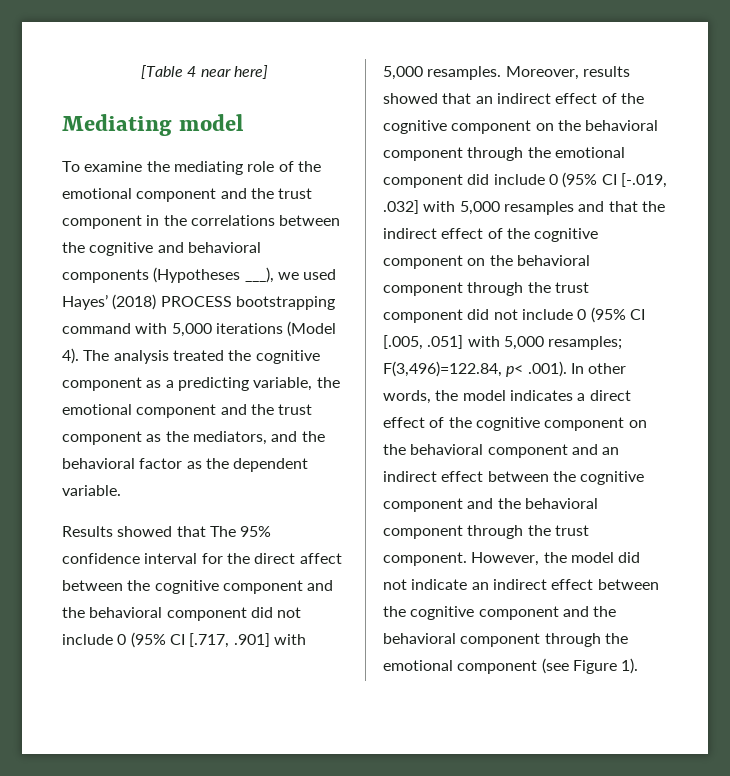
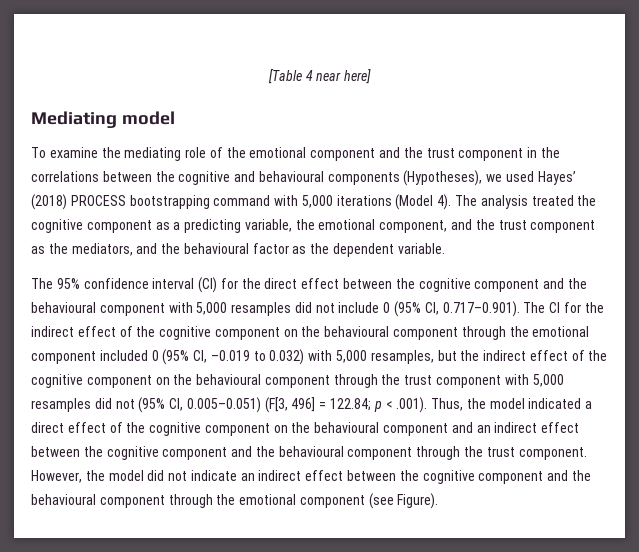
- To examine the mediating role of the emotional component and the trust component in the correlations between the cognitive and behavioral components (Hypotheses ___), we used Hayes’ (2018) PROCESS bootstrapping command with 5,000 iterations (Model 4).
+ To examine the mediating role of the emotional component and the trust component in the correlations between the cognitive and behavioural components (Hypotheses), we used Hayes’ (2018) PROCESS bootstrapping command with 5,000 iterations (Model 4).
- The analysis treated the cognitive component as a predicting variable, the emotional component and the trust component as the mediators, and the behavioral factor as the dependent variable.
+ The analysis treated the cognitive component as a predicting variable, the emotional component, and the trust component as the mediators, and the behavioural factor as the dependent variable.
- Results showed that The 95% confidence interval for the direct affect between the cognitive component and the behavioral component did not include 0 (95% CI [.717, .901] with 5,000 resamples. Moreover, results showed that an indirect effect of the cognitive component on the behavioral component through the emotional component did include 0 (95% CI [-.019, .032] with 5,000 resamples and that the indirect effect of the cognitive component on the behavioral component through the trust component did not include 0 (95% CI [.005, .051] with 5,000 resamples; F(3,496)=122.84, p< .001). In other words, the model indicates a direct effect of the cognitive component on the behavioral component and an indirect effect between the cognitive component and the behavioral component through the trust component.
+ The 95% confidence interval (CI) for the direct effect between the cognitive component and the behavioural component with 5,000 resamples did not include 0 (95% CI, 0.717–0.901). The CI for the indirect effect of the cognitive component on the behavioural component through the emotional component included 0 (95% CI, –0.019 to 0.032) with 5,000 resamples, but the indirect effect of the cognitive component on the behavioural component through the trust component with 5,000 resamples did not (95% CI, 0.005–0.051) (F[3, 496] = 122.84; p < .001). Thus, the model indicated a direct effect of the cognitive component on the behavioural component and an indirect effect between the cognitive component and the behavioural component through the trust component.
- However, the model did not indicate an indirect effect between the cognitive component and the behavioral component through the emotional component (see Figure 1).
+ However, the model did not indicate an indirect effect between the cognitive component and the behavioural component through the emotional component (see Figure).

